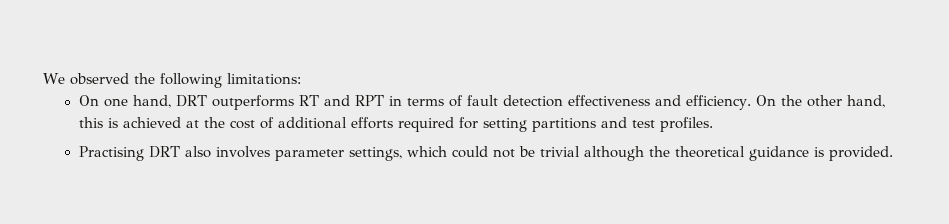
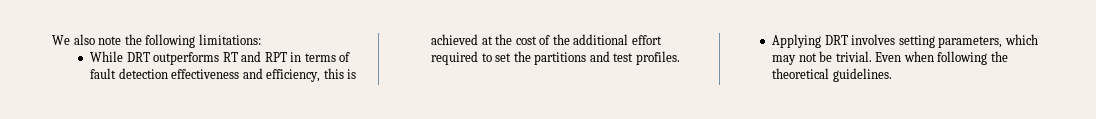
- We observed the following limitations:
+ We also note the following limitations:
- On one hand, DRT outperforms RT and RPT in terms of fault detection effectiveness and efficiency. On the other hand, this is achieved at the cost of additional efforts required for setting partitions and test profiles.
- Practising DRT also involves parameter settings, which could not be trivial although the theoretical guidance is provided.
+ While DRT outperforms RT and RPT in terms of fault detection effectiveness and efficiency, this is achieved at the cost of the additional effort required to set the partitions and test profiles.
+ Applying DRT involves setting parameters, which may not be trivial. Even when following the theoretical guidelines.

